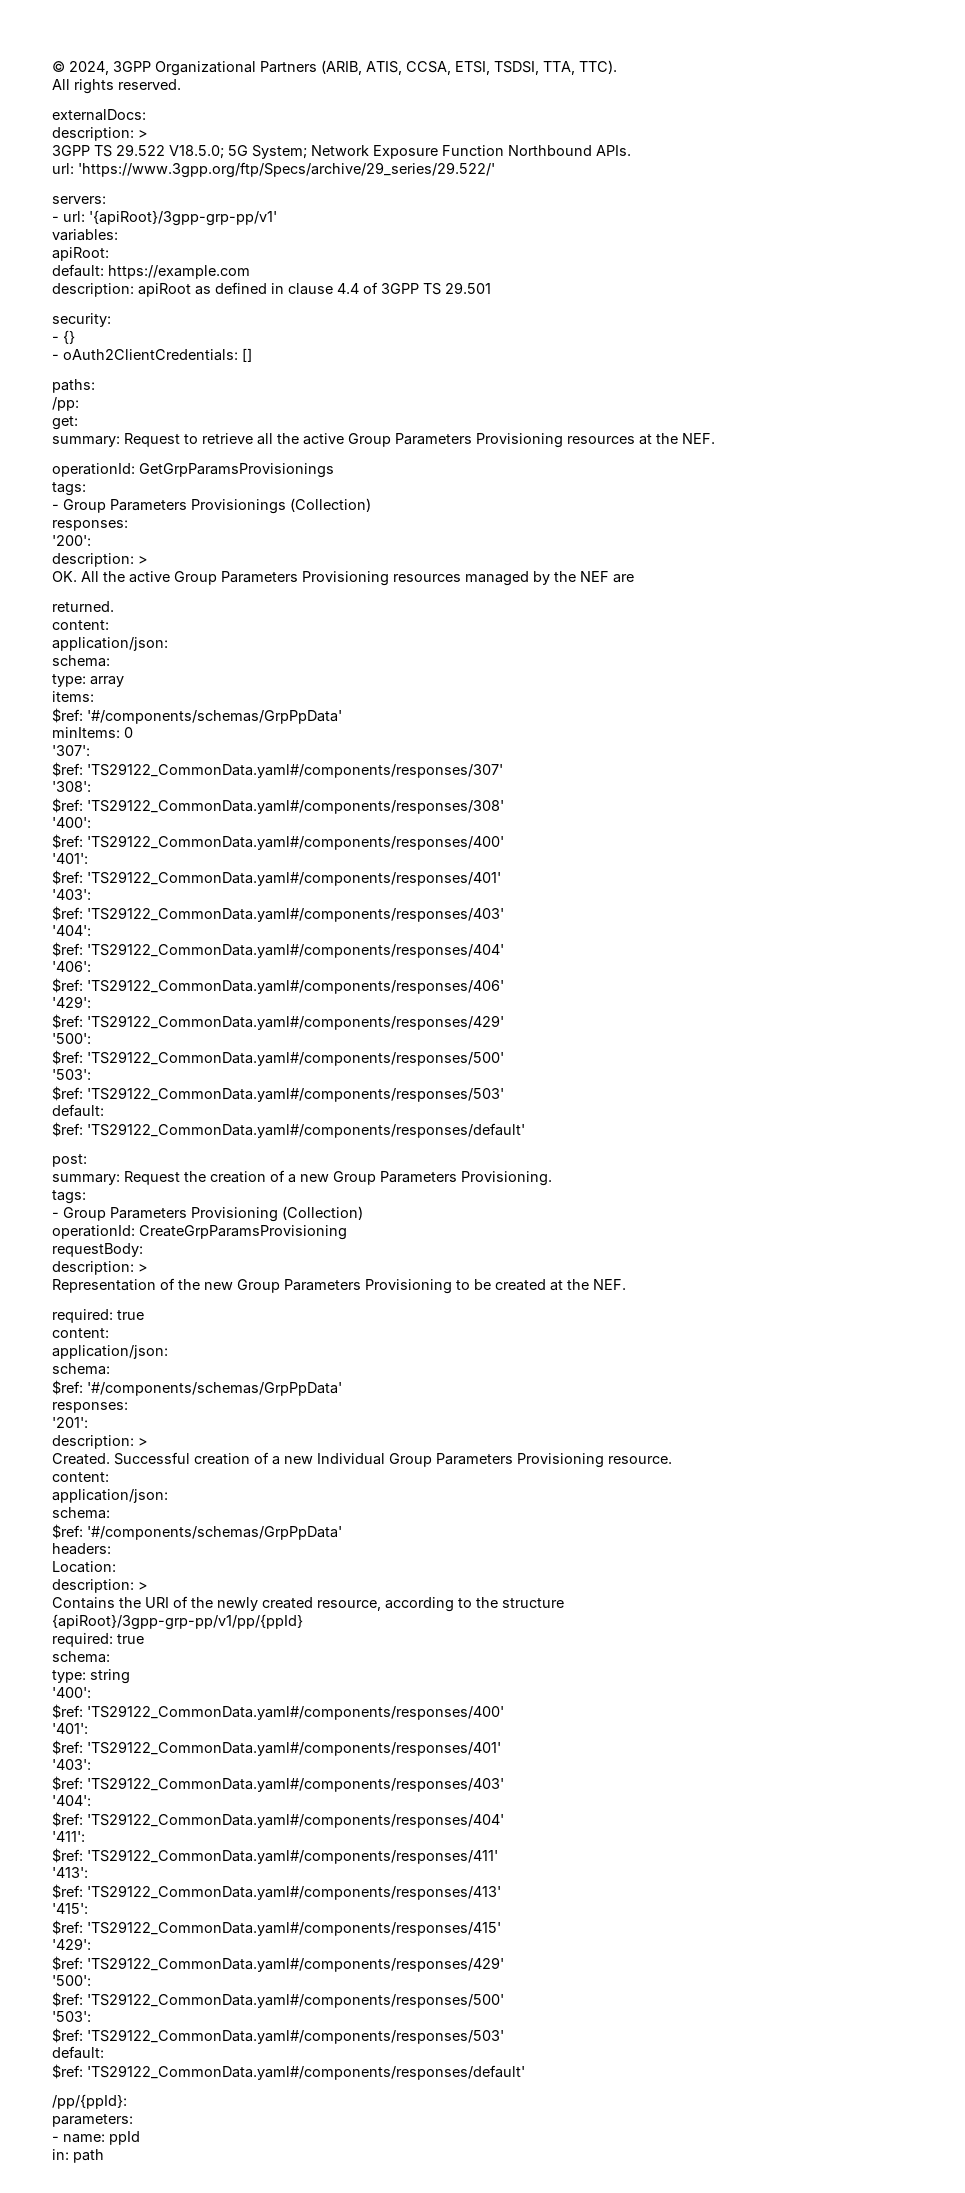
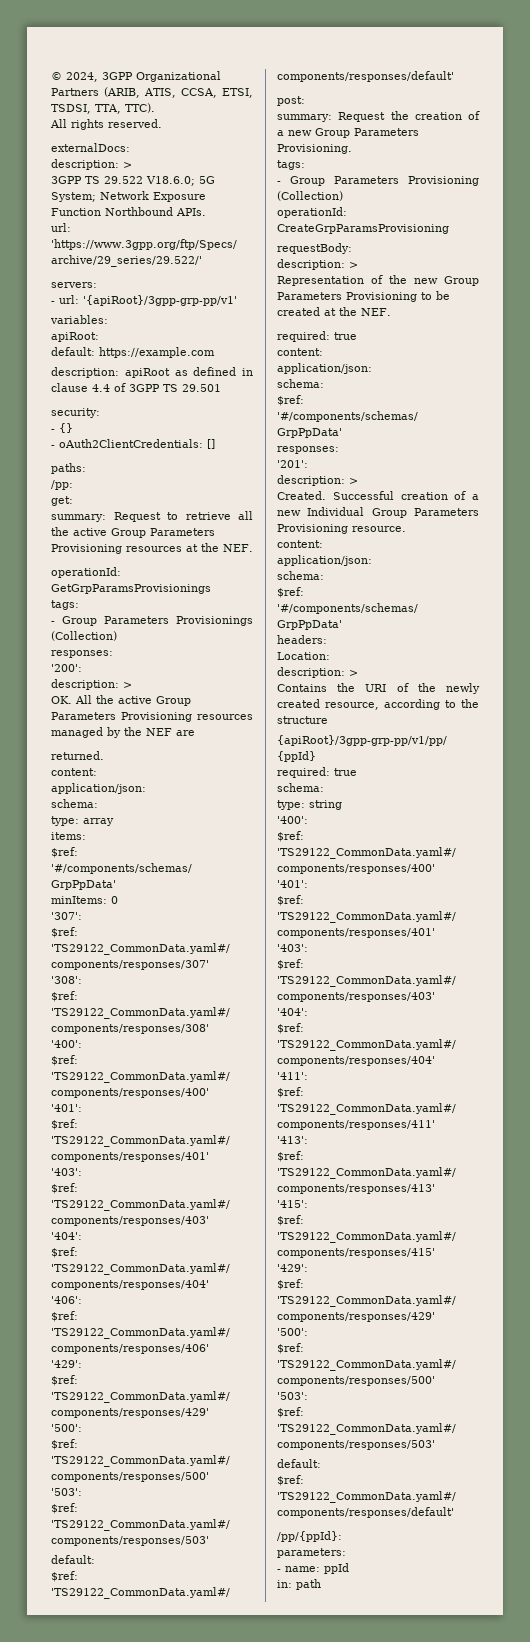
- 3GPP TS 29.522 V18.5.0; 5G System; Network Exposure Function Northbound APIs.
+ 3GPP TS 29.522 V18.6.0; 5G System; Network Exposure Function Northbound APIs.

